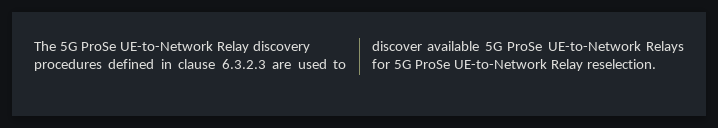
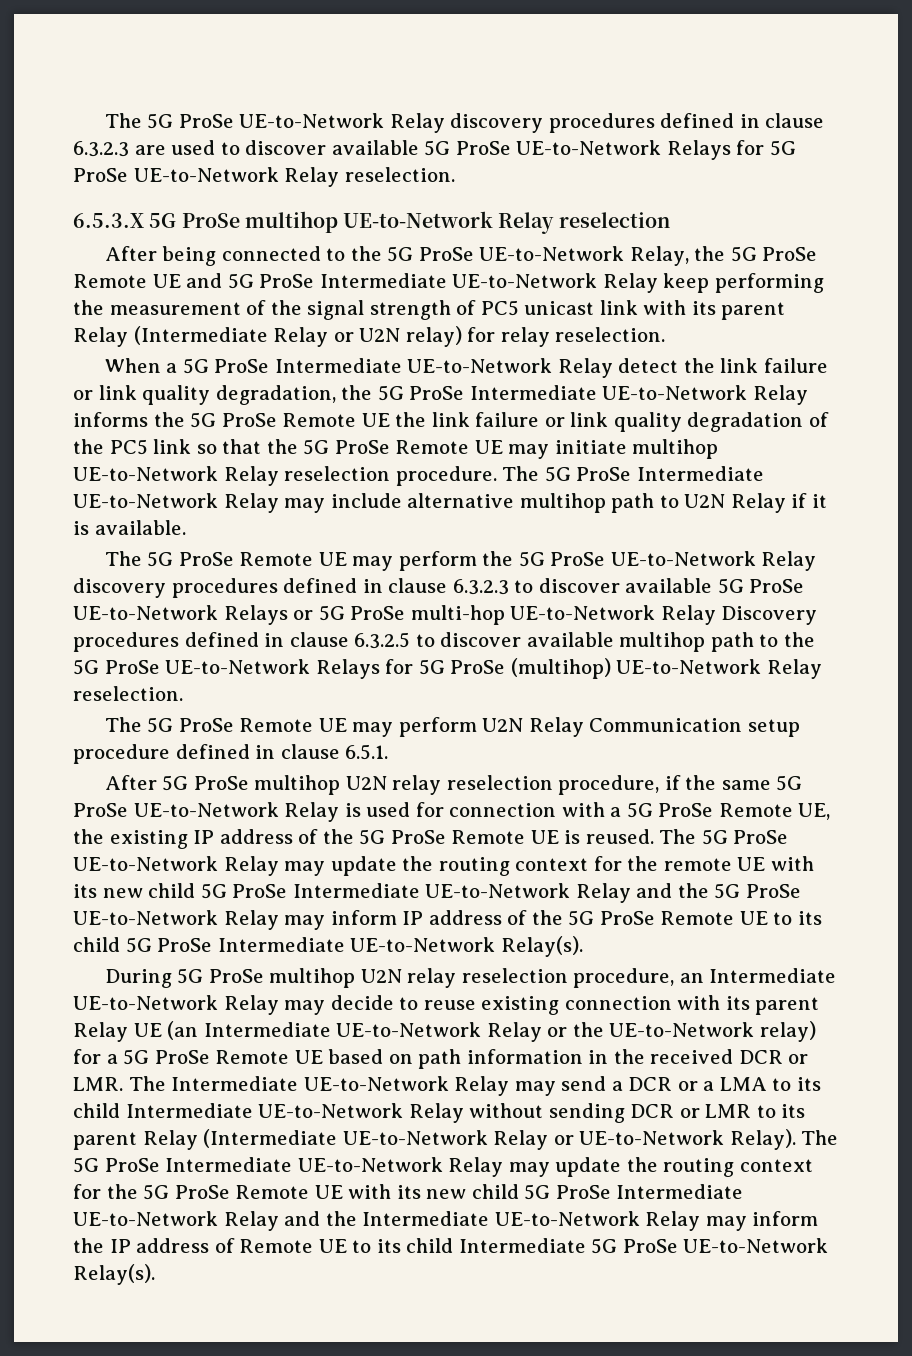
+ 6.5.3.X 5G ProSe multihop UE-to-Network Relay reselection
+ After being connected to the 5G ProSe UE-to-Network Relay, the 5G ProSe Remote UE and 5G ProSe Intermediate UE-to-Network Relay keep performing the measurement of the signal strength of PC5 unicast link with its parent Relay (Intermediate Relay or U2N relay) for relay reselection.
+ When a 5G ProSe Intermediate UE-to-Network Relay detect the link failure or link quality degradation, the 5G ProSe Intermediate UE-to-Network Relay informs the 5G ProSe Remote UE the link failure or link quality degradation of the PC5 link so that the 5G ProSe Remote UE may initiate multihop UE-to-Network Relay reselection procedure. The 5G ProSe Intermediate UE-to-Network Relay may include alternative multihop path to U2N Relay if it is available.
+ The 5G ProSe Remote UE may perform the 5G ProSe UE-to-Network Relay discovery procedures defined in clause 6.3.2.3 to discover available 5G ProSe UE-to-Network Relays or 5G ProSe multi-hop UE-to-Network Relay Discovery procedures defined in clause 6.3.2.5 to discover available multihop path to the 5G ProSe UE-to-Network Relays for 5G ProSe (multihop) UE-to-Network Relay reselection.
+ The 5G ProSe Remote UE may perform U2N Relay Communication setup procedure defined in clause 6.5.1.
+ After 5G ProSe multihop U2N relay reselection procedure, if the same 5G ProSe UE-to-Network Relay is used for connection with a 5G ProSe Remote UE, the existing IP address of the 5G ProSe Remote UE is reused. The 5G ProSe UE-to-Network Relay may update the routing context for the remote UE with its new child 5G ProSe Intermediate UE-to-Network Relay and the 5G ProSe UE-to-Network Relay may inform IP address of the 5G ProSe Remote UE to its child 5G ProSe Intermediate UE-to-Network Relay(s).
+ During 5G ProSe multihop U2N relay reselection procedure, an Intermediate UE-to-Network Relay may decide to reuse existing connection with its parent Relay UE (an Intermediate UE-to-Network Relay or the UE-to-Network relay) for a 5G ProSe Remote UE based on path information in the received DCR or LMR. The Intermediate UE-to-Network Relay may send a DCR or a LMA to its child Intermediate UE-to-Network Relay without sending DCR or LMR to its parent Relay (Intermediate UE-to-Network Relay or UE-to-Network Relay). The 5G ProSe Intermediate UE-to-Network Relay may update the routing context for the 5G ProSe Remote UE with its new child 5G ProSe Intermediate UE-to-Network Relay and the Intermediate UE-to-Network Relay may inform the IP address of Remote UE to its child Intermediate 5G ProSe UE-to-Network Relay(s).

